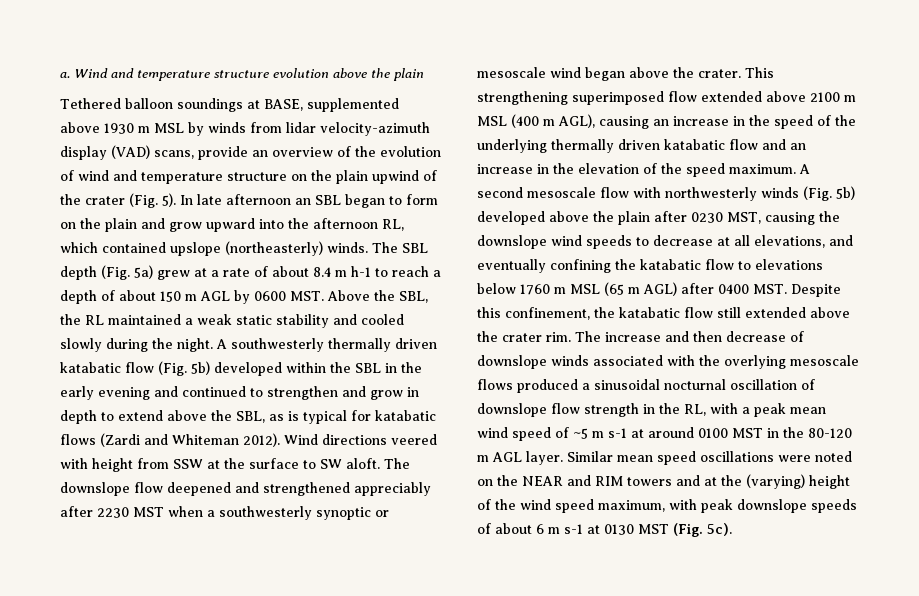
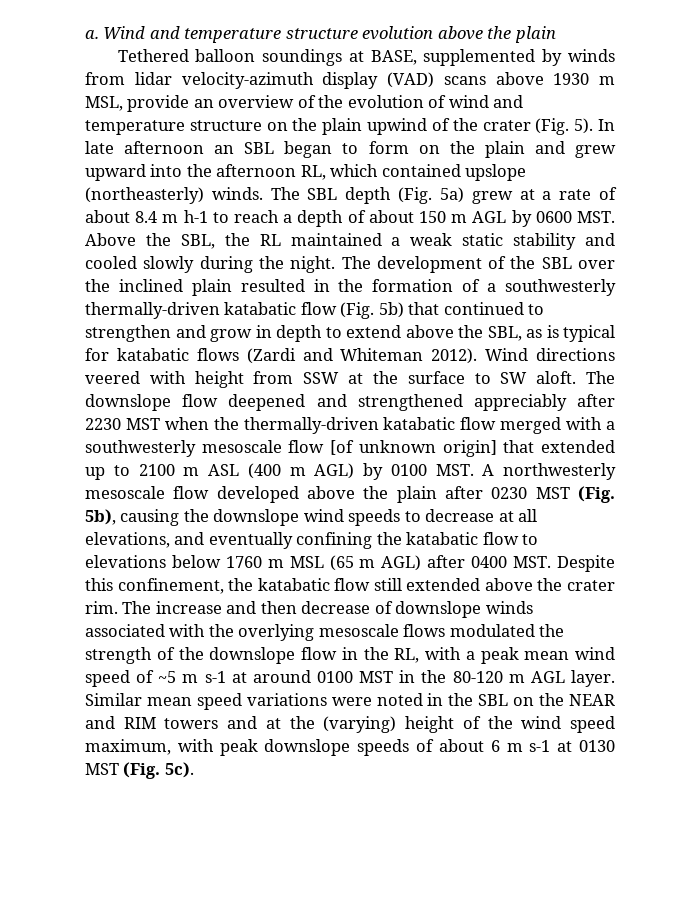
- Tethered balloon soundings at BASE, supplemented above 1930 m MSL by winds from lidar velocity-azimuth display (VAD) scans, provide an overview of the evolution of wind and temperature structure on the plain upwind of the crater (Fig. 5).
+ Tethered balloon soundings at BASE, supplemented by winds from lidar velocity-azimuth display (VAD) scans above 1930 m MSL, provide an overview of the evolution of wind and temperature structure on the plain upwind of the crater (Fig. 5).
- In late afternoon an SBL began to form on the plain and grow upward into the afternoon RL, which contained upslope (northeasterly) winds.
+ In late afternoon an SBL began to form on the plain and grew upward into the afternoon RL, which contained upslope (northeasterly) winds.
- A southwesterly thermally driven katabatic flow (Fig. 5b) developed within the SBL in the early evening and continued to strengthen and grow in depth to extend above the SBL, as is typical for katabatic flows (Zardi and Whiteman 2012).
+ The development of the SBL over the inclined plain resulted in the formation of a southwesterly thermally-driven katabatic flow (Fig. 5b) that continued to strengthen and grow in depth to extend above the SBL, as is typical for katabatic flows (Zardi and Whiteman 2012).
- The downslope flow deepened and strengthened appreciably after 2230 MST when a southwesterly synoptic or mesoscale wind began above the crater. This strengthening superimposed flow extended above 2100 m MSL (400 m AGL), causing an increase in the speed of the underlying thermally driven katabatic flow and an increase in the elevation of the speed maximum. A second mesoscale flow with northwesterly winds (Fig. 5b) developed above the plain after 0230 MST, causing the downslope wind speeds to decrease at all elevations, and eventually confining the katabatic flow to elevations below 1760 m MSL (65 m AGL) after 0400 MST. Despite this confinement, the katabatic flow still extended above the crater rim.
+ The downslope flow deepened and strengthened appreciably after 2230 MST when the thermally-driven katabatic flow merged with a southwesterly mesoscale flow [of unknown origin] that extended up to 2100 m ASL (400 m AGL) by 0100 MST. A northwesterly mesoscale flow developed above the plain after 0230 MST (Fig. 5b), causing the downslope wind speeds to decrease at all elevations, and eventually confining the katabatic flow to elevations below 1760 m MSL (65 m AGL) after 0400 MST. Despite this confinement, the katabatic flow still extended above the crater rim.
- The increase and then decrease of downslope winds associated with the overlying mesoscale flows produced a sinusoidal nocturnal oscillation of downslope flow strength in the RL, with a peak mean wind speed of ~5 m s-1 at around 0100 MST in the 80-120 m AGL layer.
+ The increase and then decrease of downslope winds associated with the overlying mesoscale flows modulated the strength of the downslope flow in the RL, with a peak mean wind speed of ~5 m s-1 at around 0100 MST in the 80-120 m AGL layer.
- Similar mean speed oscillations were noted on the NEAR and RIM towers and at the (varying) height of the wind speed maximum, with peak downslope speeds of about 6 m s-1 at 0130 MST (Fig. 5c).
+ Similar mean speed variations were noted in the SBL on the NEAR and RIM towers and at the (varying) height of the wind speed maximum, with peak downslope speeds of about 6 m s-1 at 0130 MST (Fig. 5c).

